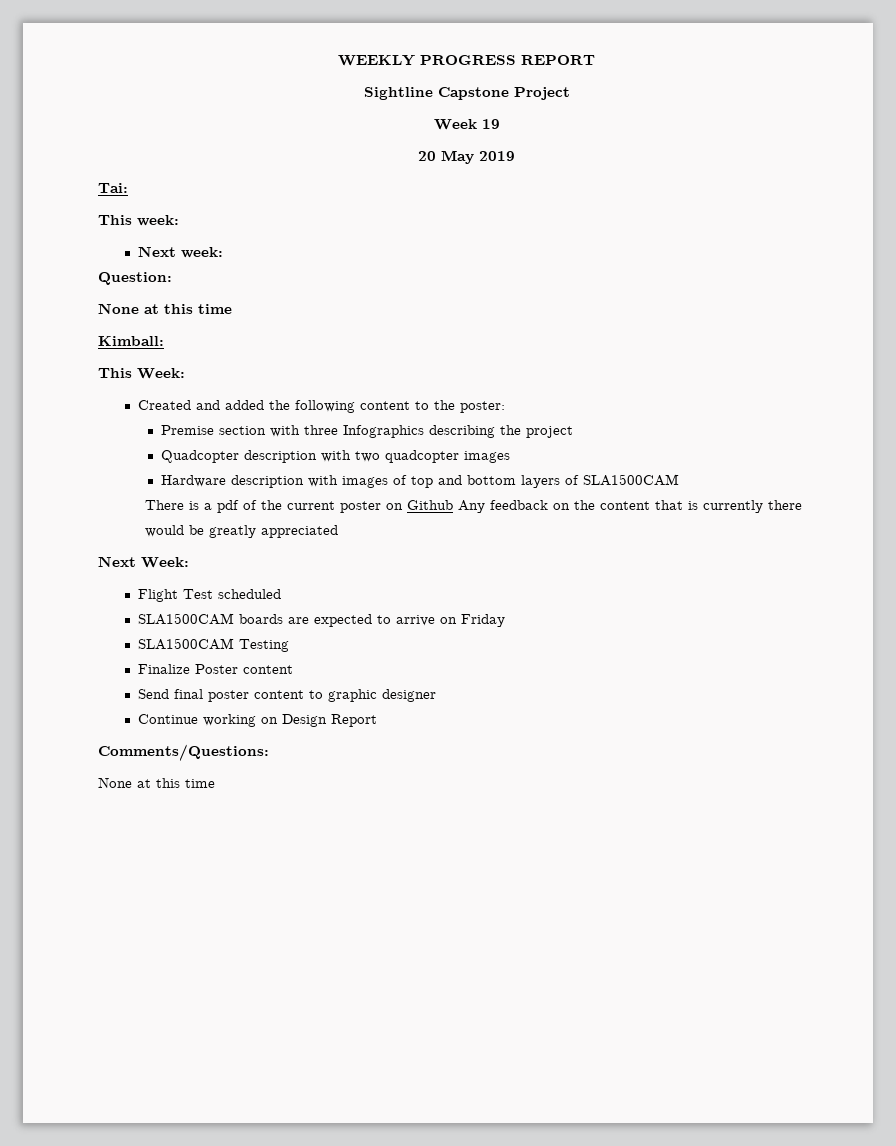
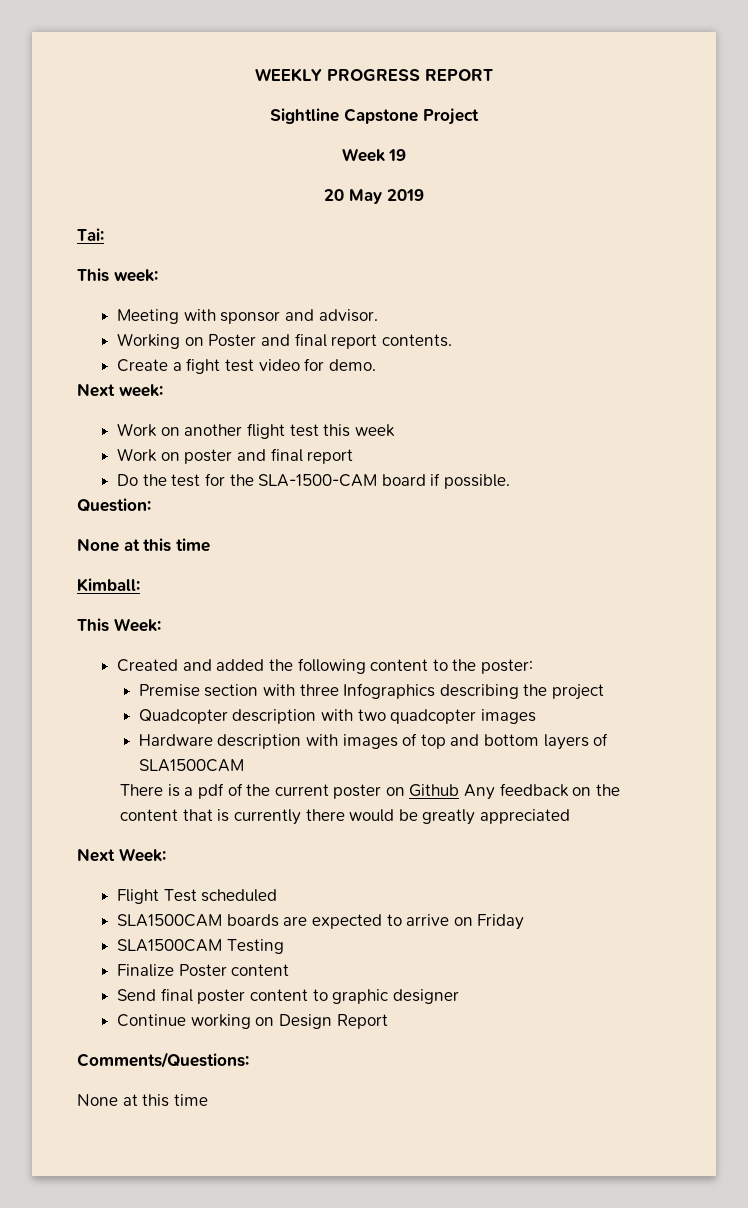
+ Meeting with sponsor and advisor.
+ Working on Poster and final report contents.
+ Create a fight test video for demo.
  Next week:
+ Work on another flight test this week
+ Work on poster and final report
+ Do the test for the SLA-1500-CAM board if possible.

